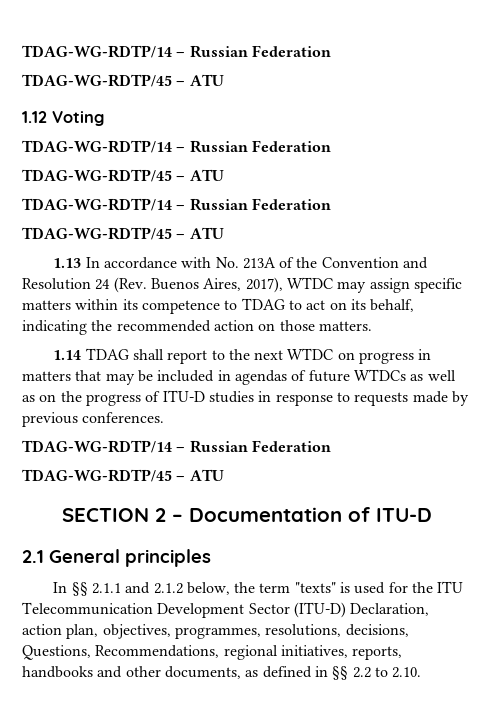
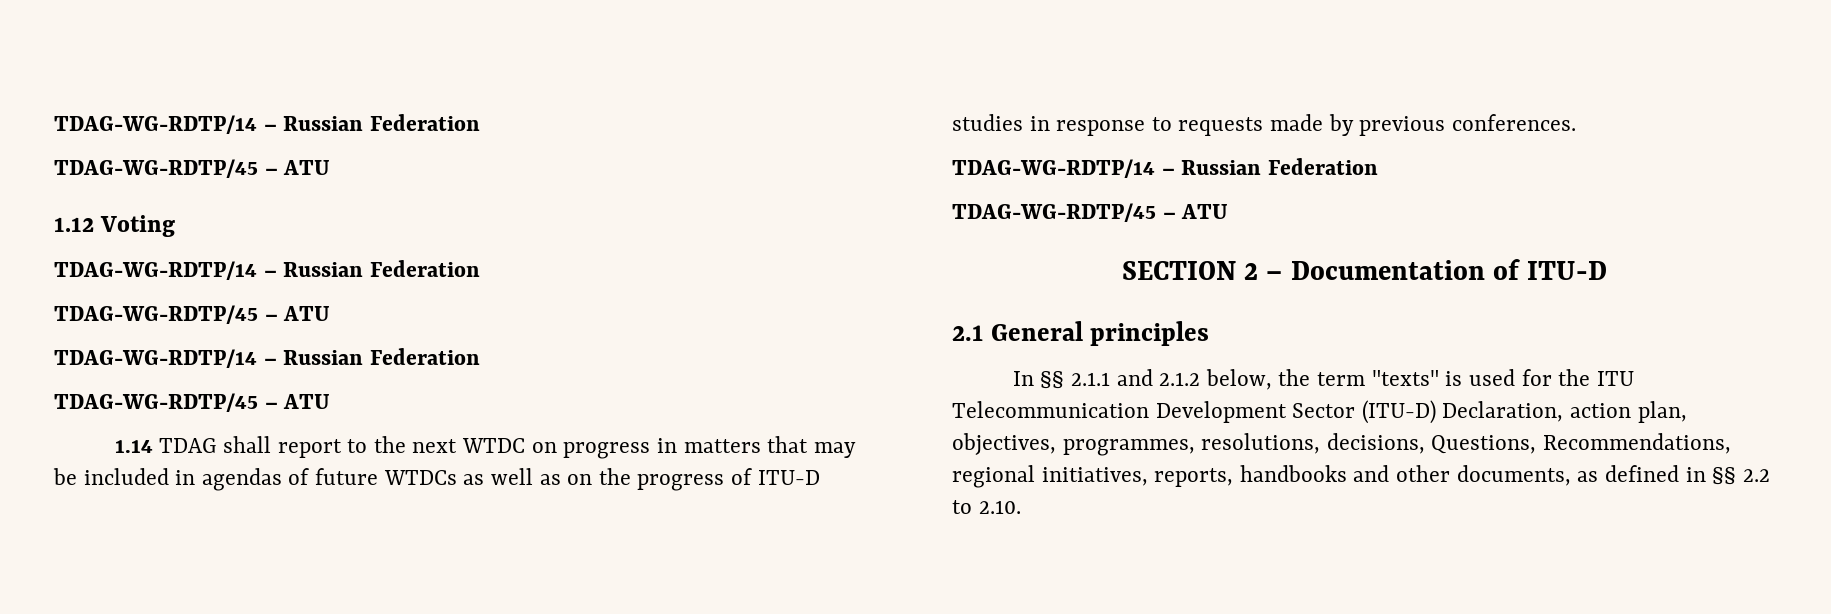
- 1.13 In accordance with No. 213A of the Convention and Resolution 24 (Rev. Buenos Aires, 2017), WTDC may assign specific matters within its competence to TDAG to act on its behalf, indicating the recommended action on those matters.

